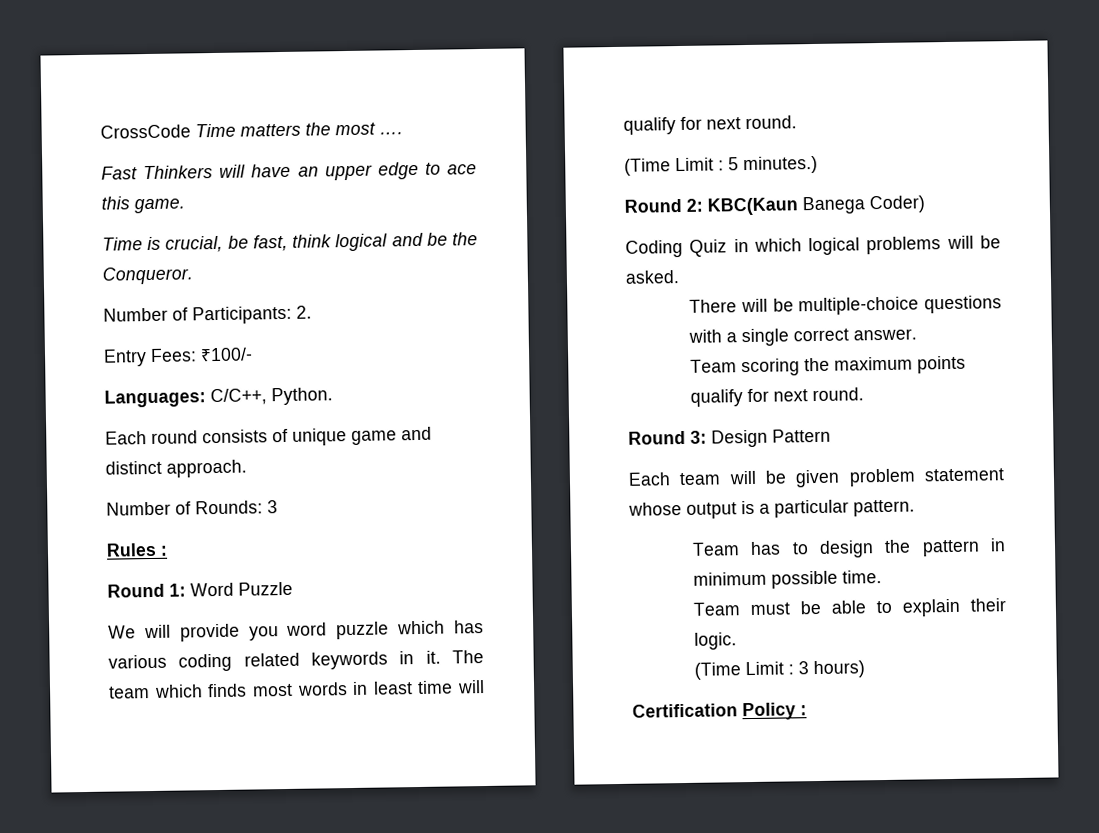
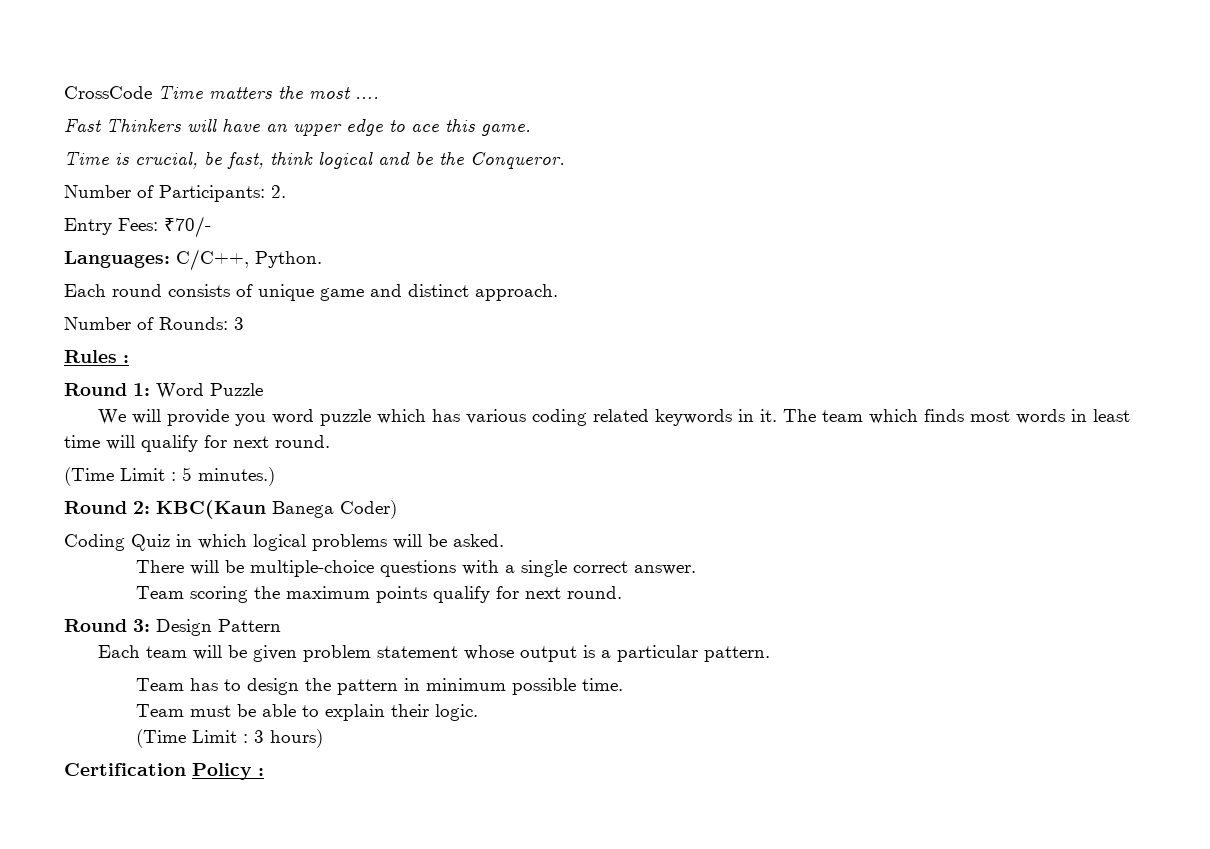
- Entry Fees: ₹100/-
+ Entry Fees: ₹70/-

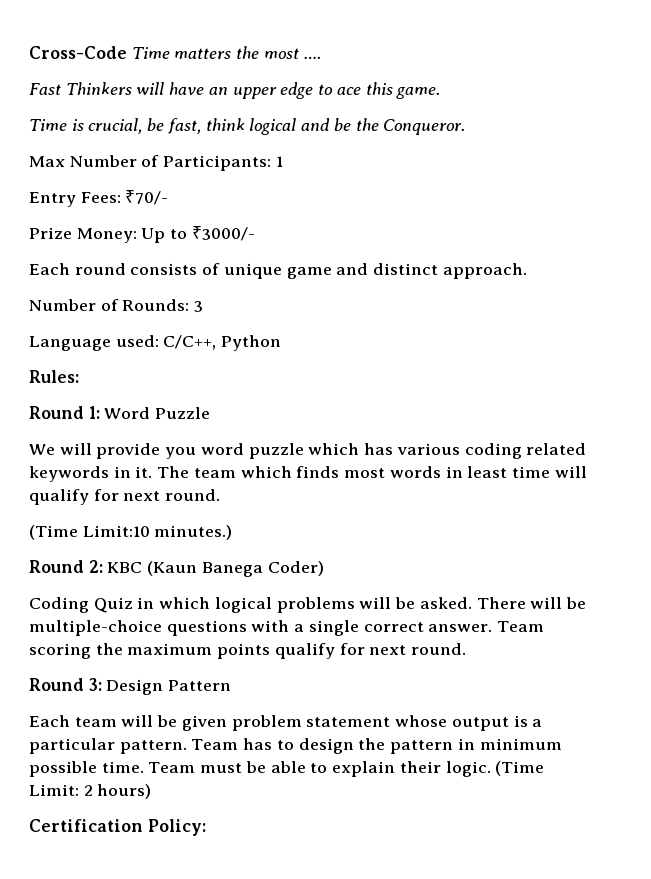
- CrossCode Time matters the most ….
+ Cross-Code Time matters the most ….
- Number of Participants: 2.
+ Max Number of Participants: 1
- Languages: C/C++, Python.
+ Prize Money: Up to ₹3000/-
- Rules :
+ Language used: C/C++, Python
+ Rules:
- (Time Limit : 5 minutes.)
+ (Time Limit:10 minutes.)
- Round 2: KBC(Kaun Banega Coder)
+ Round 2: KBC (Kaun Banega Coder)
- Coding Quiz in which logical problems will be asked.
- There will be multiple-choice questions with a single correct answer.
- Team scoring the maximum points qualify for next round.
+ Coding Quiz in which logical problems will be asked. There will be multiple-choice questions with a single correct answer. Team scoring the maximum points qualify for next round.
- Each team will be given problem statement whose output is a particular pattern.
- Team has to design the pattern in minimum possible time.
- Team must be able to explain their logic.
- (Time Limit : 3 hours)
+ Each team will be given problem statement whose output is a particular pattern. Team has to design the pattern in minimum possible time. Team must be able to explain their logic. (Time Limit: 2 hours)
- Certification Policy :
+ Certification Policy:

